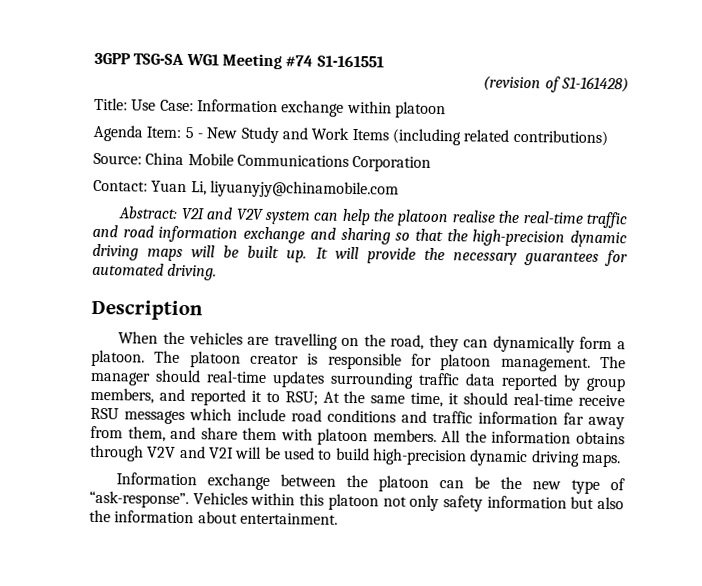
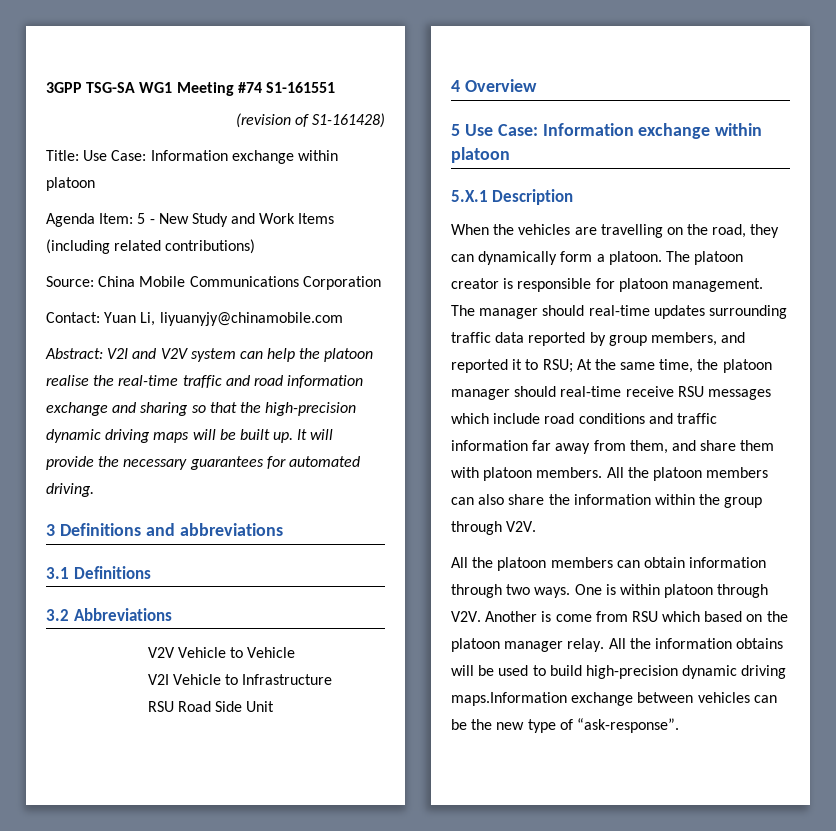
- Description
+ 3 Definitions and abbreviations
+ 3.1 Definitions
+ 3.2 Abbreviations
+ V2V Vehicle to Vehicle
+ V2I Vehicle to Infrastructure
+ RSU Road Side Unit
+ 4 Overview
+ 5 Use Case: Information exchange within platoon
+ 5.X.1 Description
- The manager should real-time updates surrounding traffic data reported by group members, and reported it to RSU; At the same time, it should real-time receive RSU messages which include road conditions and traffic information far away from them, and share them with platoon members.
+ The manager should real-time updates surrounding traffic data reported by group members, and reported it to RSU; At the same time, the platoon manager should real-time receive RSU messages which include road conditions and traffic information far away from them, and share them with platoon members.
- All the information obtains through V2V and V2I will be used to build high-precision dynamic driving maps.
- Information exchange between the platoon can be the new type of “ask-response”. Vehicles within this platoon not only safety information but also the information about entertainment.
+ All the platoon members can also share the information within the group through V2V.
+ All the platoon members can obtain information through two ways. One is within platoon through V2V. Another is come from RSU which based on the platoon manager relay. All the information obtains will be used to build high-precision dynamic driving maps.Information exchange between vehicles can be the new type of “ask-response”.

